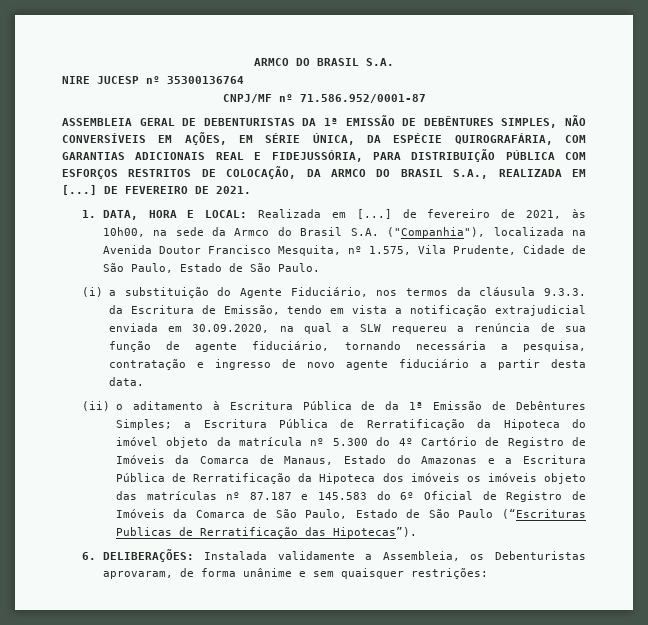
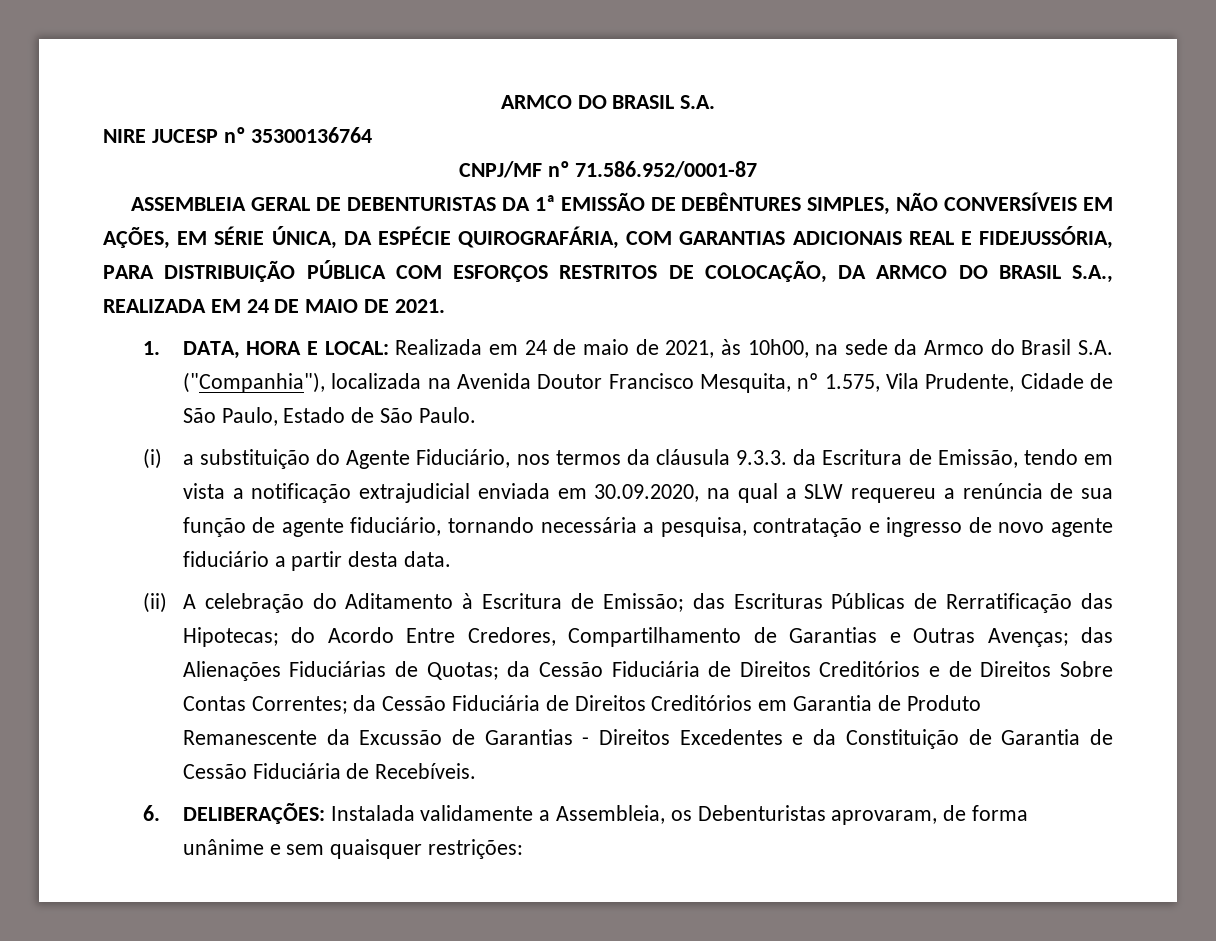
- ASSEMBLEIA GERAL DE DEBENTURISTAS DA 1ª EMISSÃO DE DEBÊNTURES SIMPLES, NÃO CONVERSÍVEIS EM AÇÕES, EM SÉRIE ÚNICA, DA ESPÉCIE QUIROGRAFÁRIA, COM GARANTIAS ADICIONAIS REAL E FIDEJUSSÓRIA, PARA DISTRIBUIÇÃO PÚBLICA COM ESFORÇOS RESTRITOS DE COLOCAÇÃO, DA ARMCO DO BRASIL S.A., REALIZADA EM [...] DE FEVEREIRO DE 2021.
+ ASSEMBLEIA GERAL DE DEBENTURISTAS DA 1ª EMISSÃO DE DEBÊNTURES SIMPLES, NÃO CONVERSÍVEIS EM AÇÕES, EM SÉRIE ÚNICA, DA ESPÉCIE QUIROGRAFÁRIA, COM GARANTIAS ADICIONAIS REAL E FIDEJUSSÓRIA, PARA DISTRIBUIÇÃO PÚBLICA COM ESFORÇOS RESTRITOS DE COLOCAÇÃO, DA ARMCO DO BRASIL S.A., REALIZADA EM 24 DE MAIO DE 2021.
- 1. DATA, HORA E LOCAL: Realizada em [...] de fevereiro de 2021, às 10h00, na sede da Armco do Brasil S.A. ("Companhia"), localizada na Avenida Doutor Francisco Mesquita, nº 1.575, Vila Prudente, Cidade de São Paulo, Estado de São Paulo.
+ 1. DATA, HORA E LOCAL: Realizada em 24 de maio de 2021, às 10h00, na sede da Armco do Brasil S.A. ("Companhia"), localizada na Avenida Doutor Francisco Mesquita, nº 1.575, Vila Prudente, Cidade de São Paulo, Estado de São Paulo.
- (ii) o aditamento à Escritura Pública de da 1ª Emissão de Debêntures Simples; a Escritura Pública de Rerratificação da Hipoteca do imóvel objeto da matrícula nº 5.300 do 4º Cartório de Registro de Imóveis da Comarca de Manaus, Estado do Amazonas e a Escritura Pública de Rerratificação da Hipoteca dos imóveis os imóveis objeto das matrículas nº 87.187 e 145.583 do 6º Oficial de Registro de Imóveis da Comarca de São Paulo, Estado de São Paulo (“Escrituras Publicas de Rerratificação das Hipotecas”).
+ (ii) A celebração do Aditamento à Escritura de Emissão; das Escrituras Públicas de Rerratificação das Hipotecas; do Acordo Entre Credores, Compartilhamento de Garantias e Outras Avenças; das Alienações Fiduciárias de Quotas; da Cessão Fiduciária de Direitos Creditórios e de Direitos Sobre Contas Correntes; da Cessão Fiduciária de Direitos Creditórios em Garantia de Produto Remanescente da Excussão de Garantias - Direitos Excedentes e da Constituição de Garantia de Cessão Fiduciária de Recebíveis.

